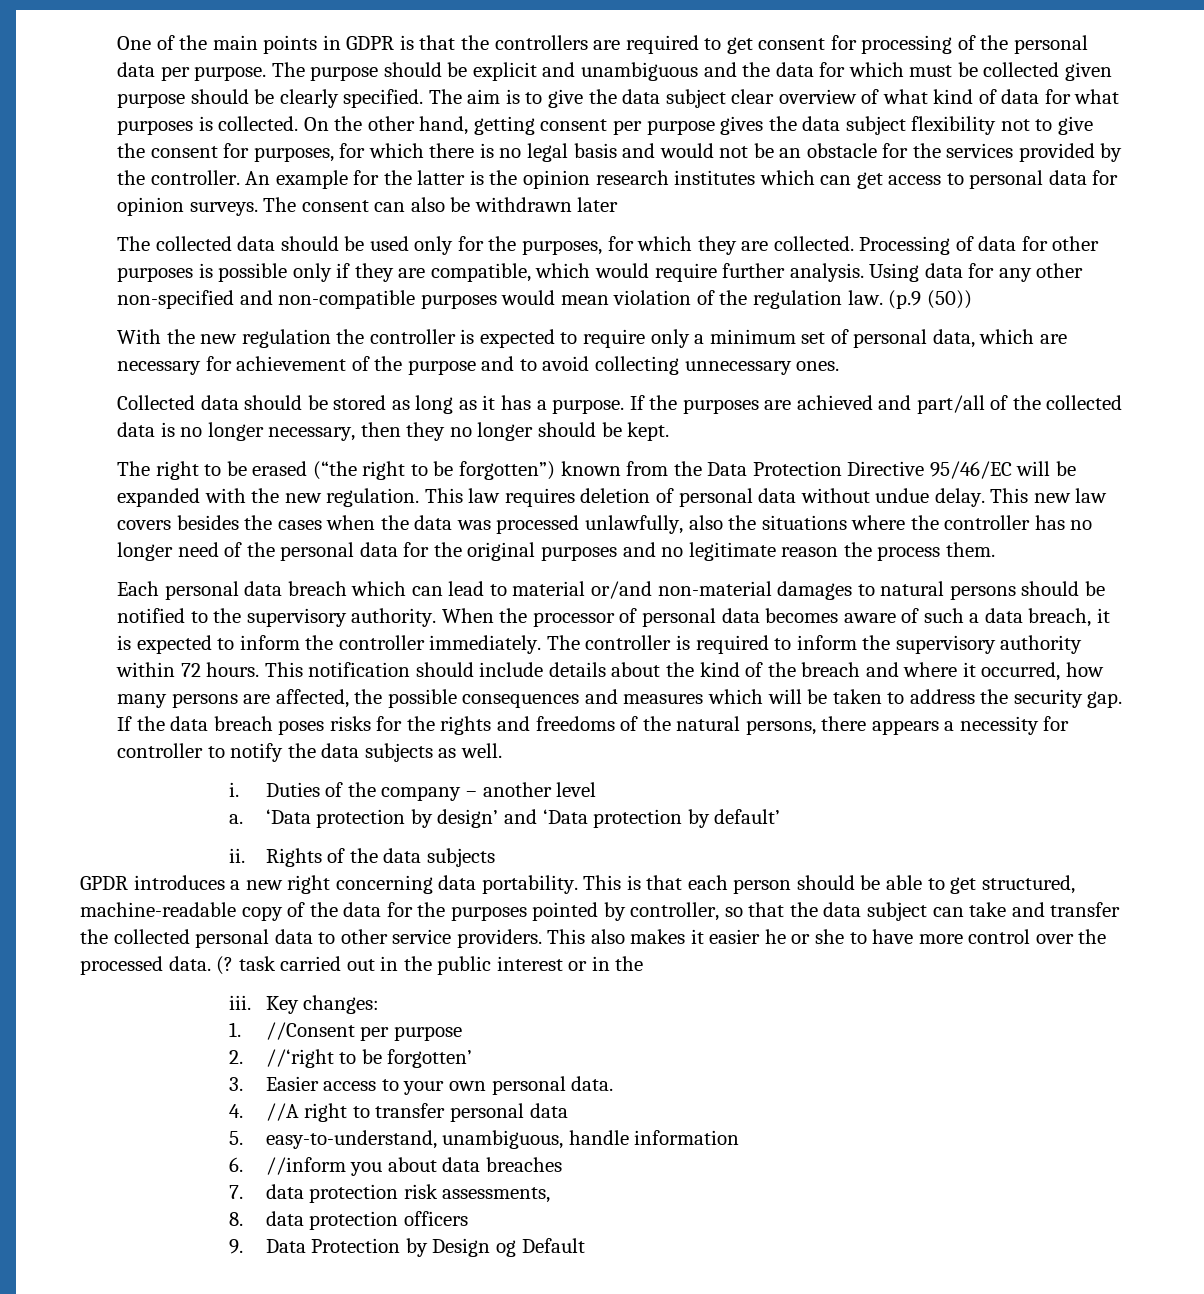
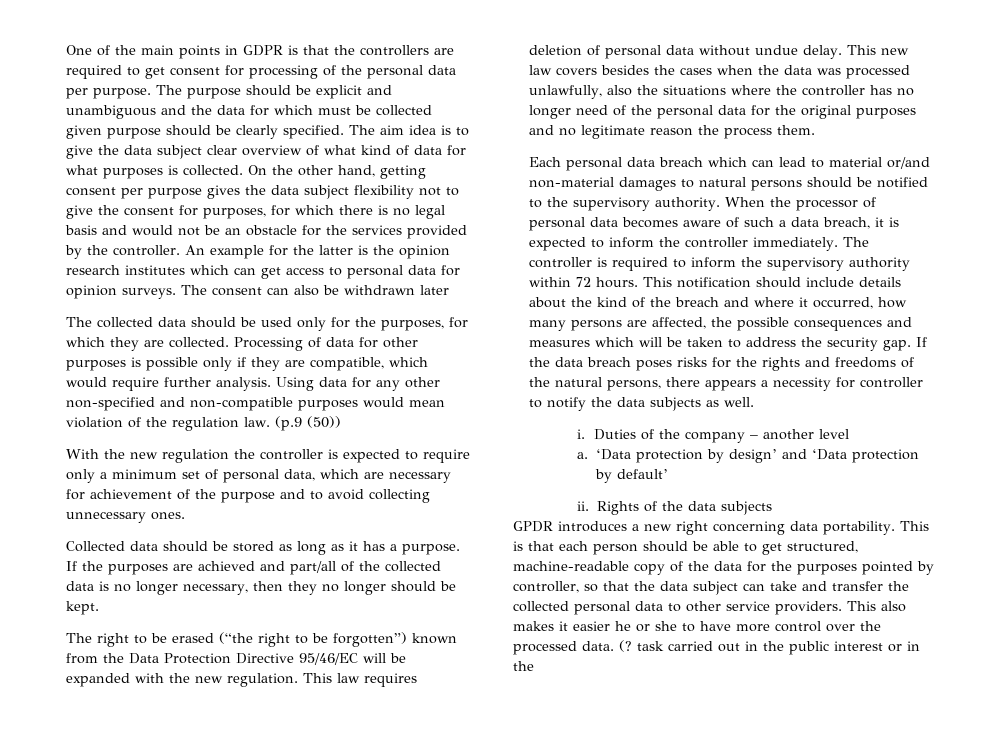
- The aim is to give the data subject clear overview of what kind of data for what purposes is collected.
+ The aim idea is to give the data subject clear overview of what kind of data for what purposes is collected.
- iii. Key changes:
- 1. //Consent per purpose
- 2. //‘right to be forgotten’
- 3. Easier access to your own personal data.
- 4. //A right to transfer personal data
- 5. easy-to-understand, unambiguous, handle information
- 6. //inform you about data breaches
- 7. data protection risk assessments,
- 8. data protection officers
- 9. Data Protection by Design og Default

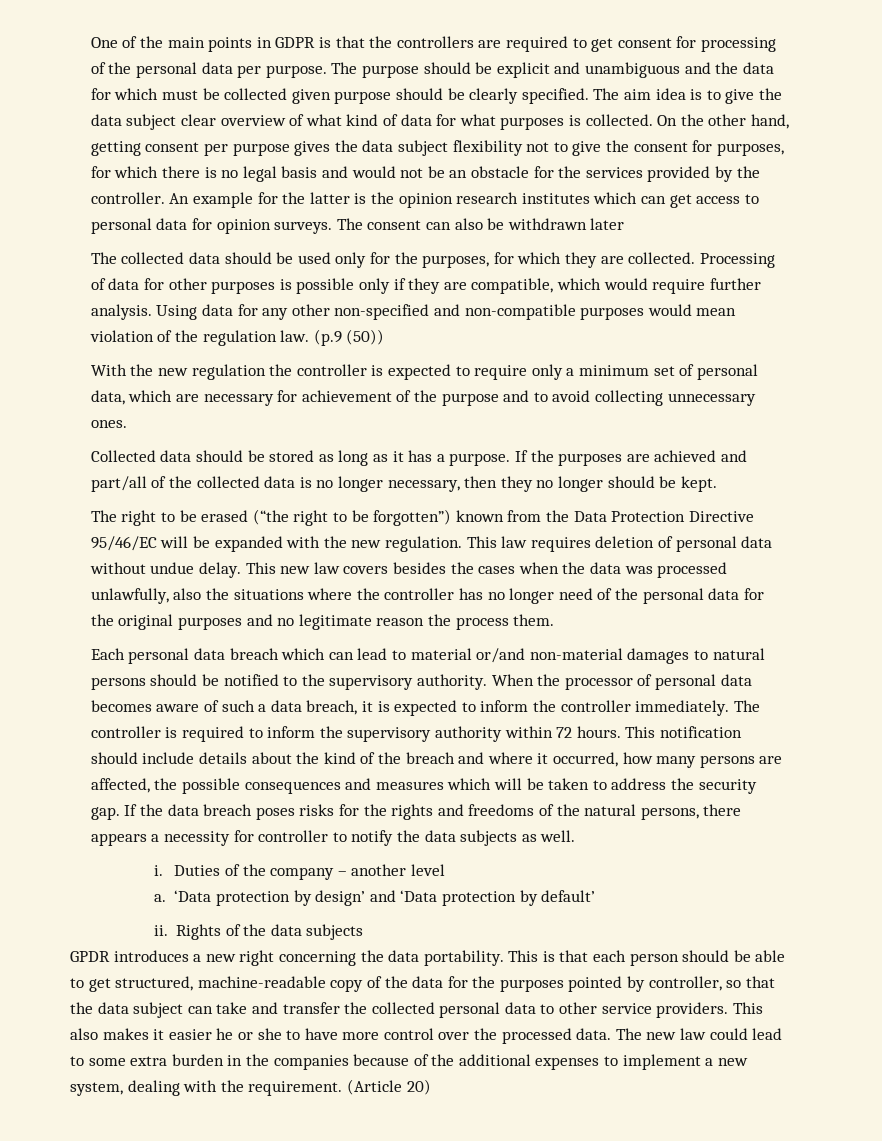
- GPDR introduces a new right concerning data portability.
+ GPDR introduces a new right concerning the data portability.
- (? task carried out in the public interest or in the
+ The new law could lead to some extra burden in the companies because of the additional expenses to implement a new system, dealing with the requirement. (Article 20)

